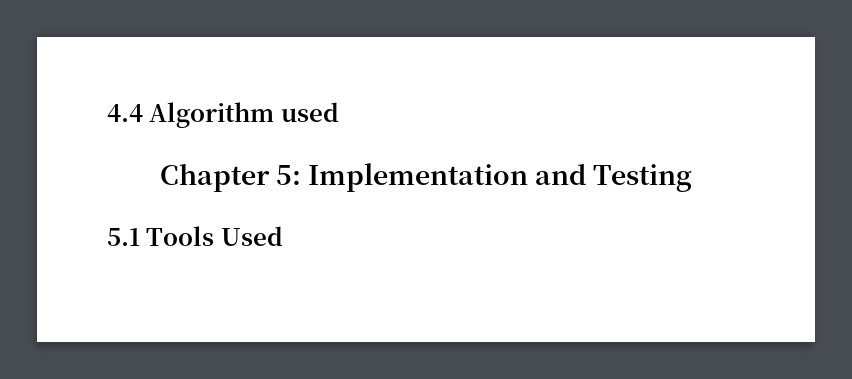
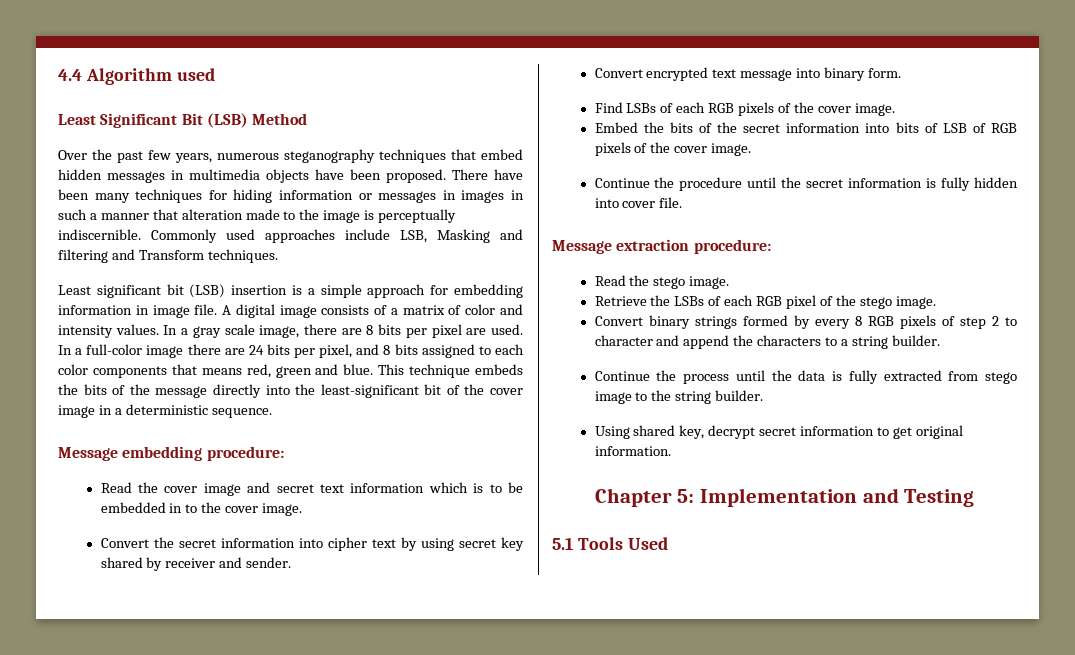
+ Least Significant Bit (LSB) Method
+ Over the past few years, numerous steganography techniques that embed hidden messages in multimedia objects have been proposed. There have been many techniques for hiding information or messages in images in such a manner that alteration made to the image is perceptually indiscernible. Commonly used approaches include LSB, Masking and filtering and Transform techniques.
+ Least significant bit (LSB) insertion is a simple approach for embedding information in image file. A digital image consists of a matrix of color and intensity values. In a gray scale image, there are 8 bits per pixel are used. In a full-color image there are 24 bits per pixel, and 8 bits assigned to each color components that means red, green and blue. This technique embeds the bits of the message directly into the least-significant bit of the cover image in a deterministic sequence.
+ Message embedding procedure:
+ Read the cover image and secret text information which is to be embedded in to the cover image.
+ Convert the secret information into cipher text by using secret key shared by receiver and sender.
+ Convert encrypted text message into binary form.
+ Find LSBs of each RGB pixels of the cover image.
+ Embed the bits of the secret information into bits of LSB of RGB pixels of the cover image.
+ Continue the procedure until the secret information is fully hidden into cover file.
+ Message extraction procedure:
+ Read the stego image.
+ Retrieve the LSBs of each RGB pixel of the stego image.
+ Convert binary strings formed by every 8 RGB pixels of step 2 to character and append the characters to a string builder.
+ Continue the process until the data is fully extracted from stego image to the string builder.
+ Using shared key, decrypt secret information to get original information.

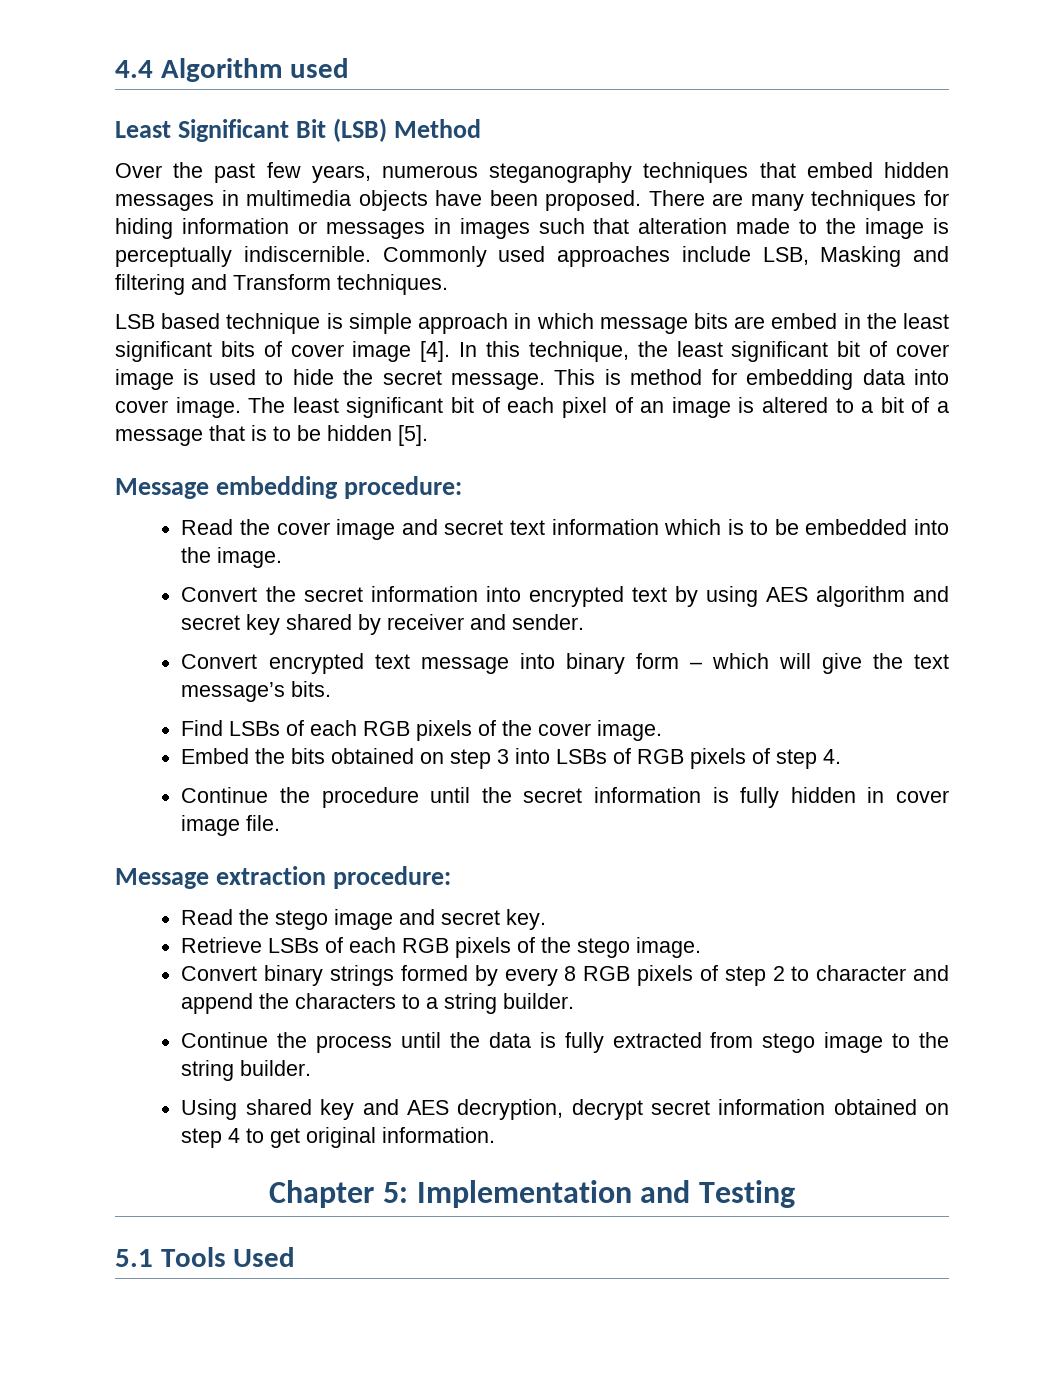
- There have been many techniques for hiding information or messages in images in such a manner that alteration made to the image is perceptually indiscernible.
+ There are many techniques for hiding information or messages in images such that alteration made to the image is perceptually indiscernible.
- Least significant bit (LSB) insertion is a simple approach for embedding information in image file. A digital image consists of a matrix of color and intensity values. In a gray scale image, there are 8 bits per pixel are used. In a full-color image there are 24 bits per pixel, and 8 bits assigned to each color components that means red, green and blue. This technique embeds the bits of the message directly into the least-significant bit of the cover image in a deterministic sequence.
+ LSB based technique is simple approach in which message bits are embed in the least significant bits of cover image [4]. In this technique, the least significant bit of cover image is used to hide the secret message. This is method for embedding data into cover image. The least significant bit of each pixel of an image is altered to a bit of a message that is to be hidden [5].
- Read the cover image and secret text information which is to be embedded in to the cover image.
+ Read the cover image and secret text information which is to be embedded into the image.
- Convert the secret information into cipher text by using secret key shared by receiver and sender.
+ Convert the secret information into encrypted text by using AES algorithm and secret key shared by receiver and sender.
- Convert encrypted text message into binary form.
+ Convert encrypted text message into binary form – which will give the text message’s bits.
- Embed the bits of the secret information into bits of LSB of RGB pixels of the cover image.
+ Embed the bits obtained on step 3 into LSBs of RGB pixels of step 4.
- Continue the procedure until the secret information is fully hidden into cover file.
+ Continue the procedure until the secret information is fully hidden in cover image file.
- Read the stego image.
+ Read the stego image and secret key.
- Retrieve the LSBs of each RGB pixel of the stego image.
+ Retrieve LSBs of each RGB pixels of the stego image.
- Using shared key, decrypt secret information to get original information.
+ Using shared key and AES decryption, decrypt secret information obtained on step 4 to get original information.

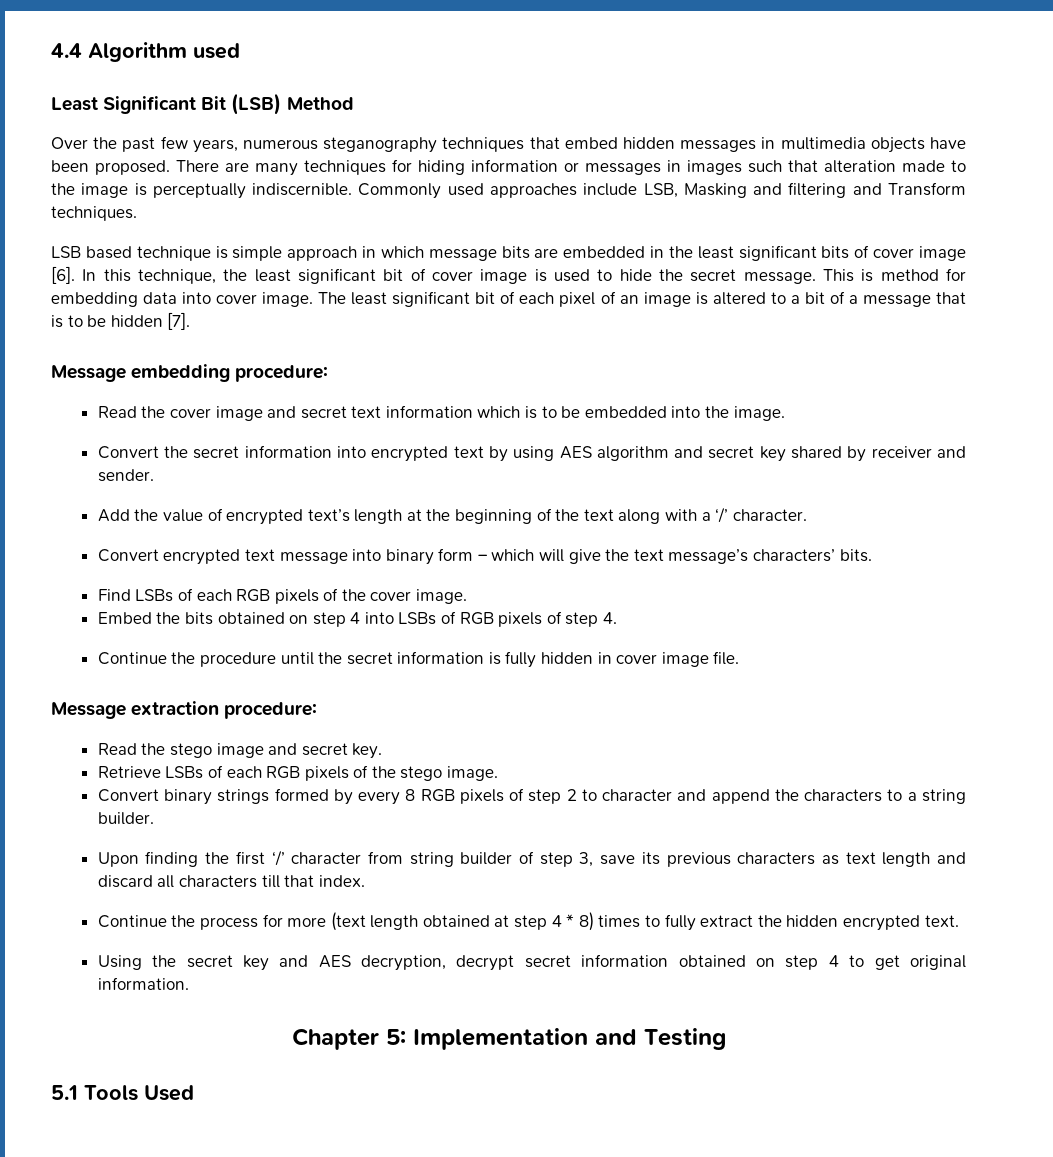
- LSB based technique is simple approach in which message bits are embed in the least significant bits of cover image [4].
+ LSB based technique is simple approach in which message bits are embedded in the least significant bits of cover image [6].
- The least significant bit of each pixel of an image is altered to a bit of a message that is to be hidden [5].
+ The least significant bit of each pixel of an image is altered to a bit of a message that is to be hidden [7].
+ Add the value of encrypted text’s length at the beginning of the text along with a ‘/’ character.
- Convert encrypted text message into binary form – which will give the text message’s bits.
+ Convert encrypted text message into binary form – which will give the text message’s characters’ bits.
- Embed the bits obtained on step 3 into LSBs of RGB pixels of step 4.
+ Embed the bits obtained on step 4 into LSBs of RGB pixels of step 4.
- Continue the process until the data is fully extracted from stego image to the string builder.
+ Upon finding the first ‘/’ character from string builder of step 3, save its previous characters as text length and discard all characters till that index.
+ Continue the process for more (text length obtained at step 4 * 8) times to fully extract the hidden encrypted text.
- Using shared key and AES decryption, decrypt secret information obtained on step 4 to get original information.
+ Using the secret key and AES decryption, decrypt secret information obtained on step 4 to get original information.

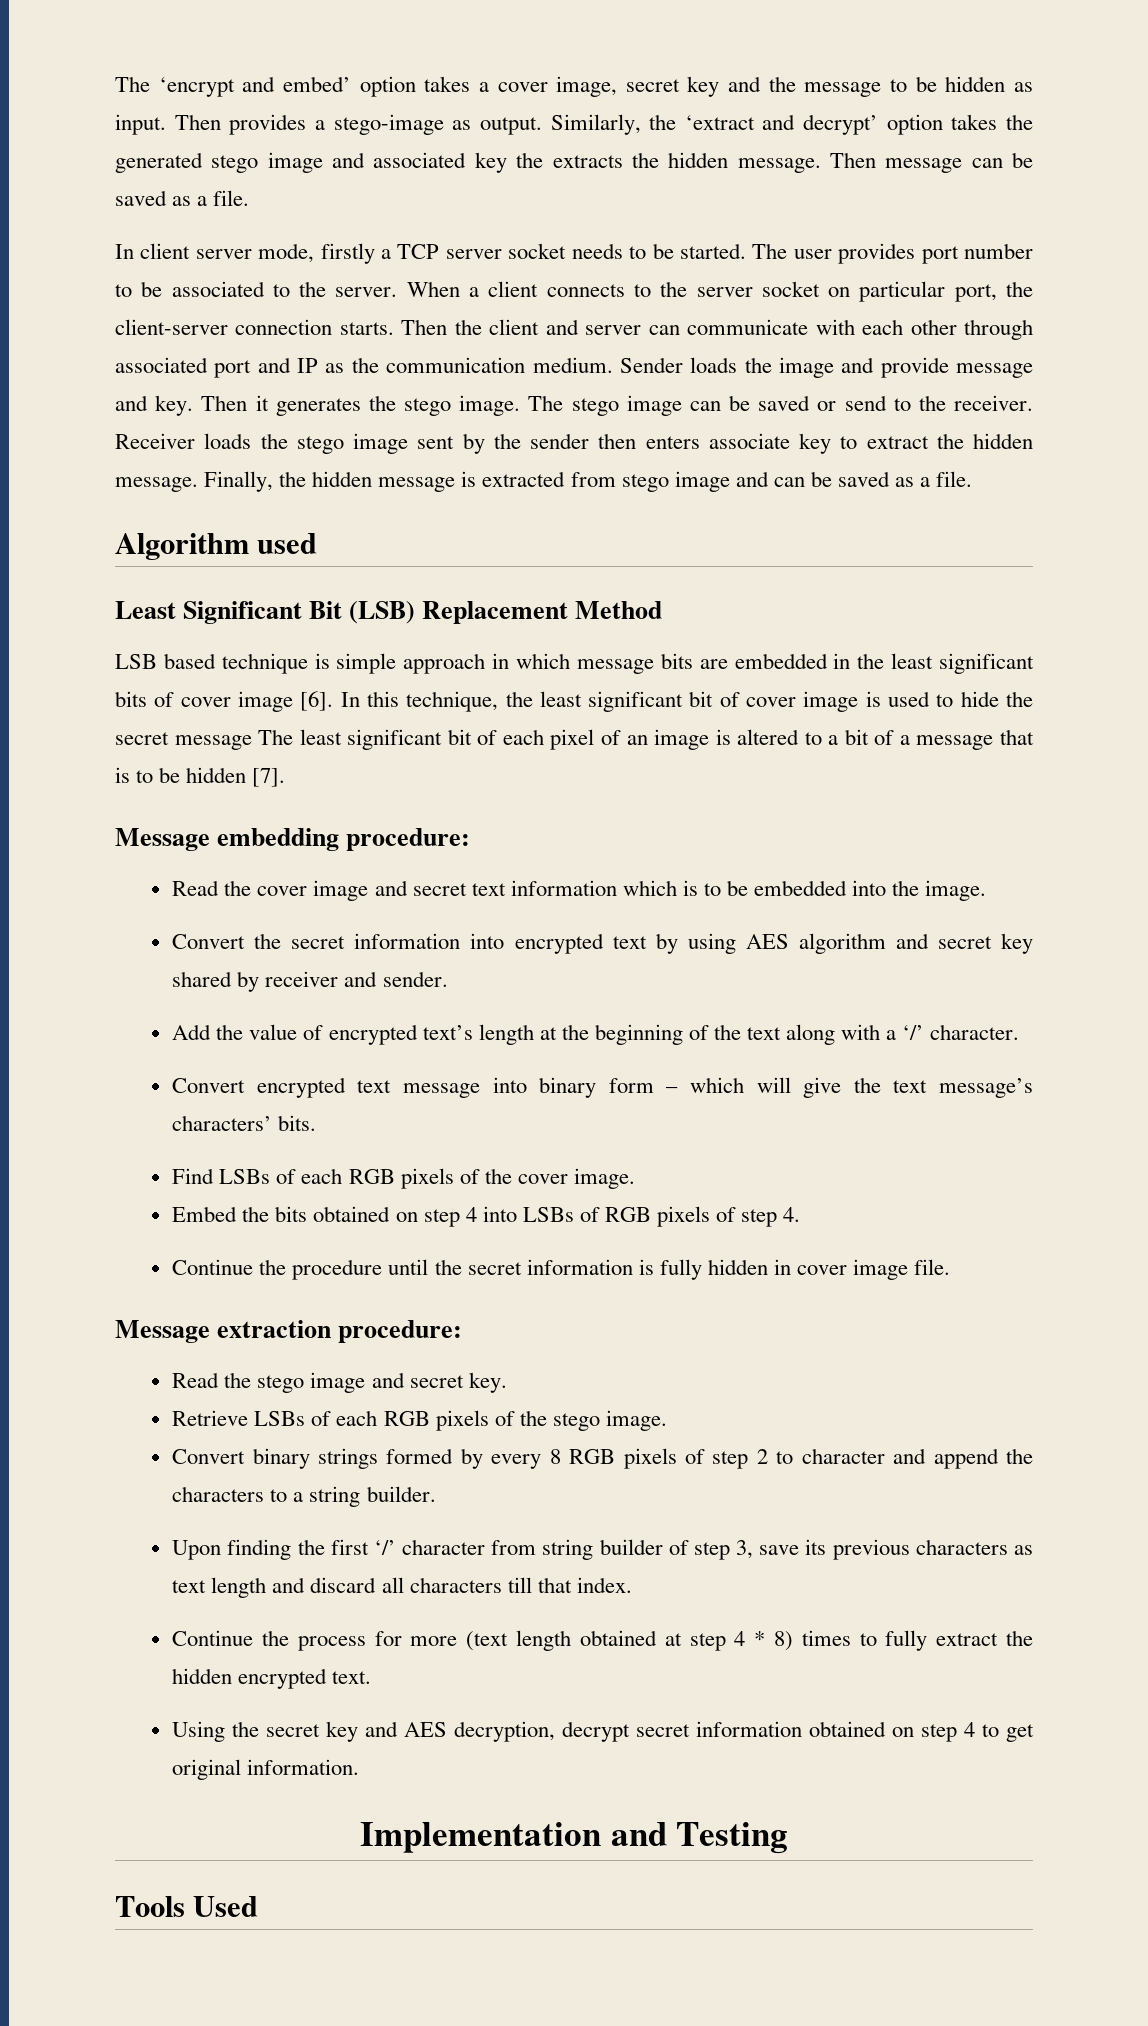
- 4.4 Algorithm used
+ The ‘encrypt and embed’ option takes a cover image, secret key and the message to be hidden as input. Then provides a stego-image as output. Similarly, the ‘extract and decrypt’ option takes the generated stego image and associated key the extracts the hidden message. Then message can be saved as a file.
+ In client server mode, firstly a TCP server socket needs to be started. The user provides port number to be associated to the server. When a client connects to the server socket on particular port, the client-server connection starts. Then the client and server can communicate with each other through associated port and IP as the communication medium. Sender loads the image and provide message and key. Then it generates the stego image. The stego image can be saved or send to the receiver. Receiver loads the stego image sent by the sender then enters associate key to extract the hidden message. Finally, the hidden message is extracted from stego image and can be saved as a file.
+ Algorithm used
- Least Significant Bit (LSB) Method
+ Least Significant Bit (LSB) Replacement Method
- Over the past few years, numerous steganography techniques that embed hidden messages in multimedia objects have been proposed. There are many techniques for hiding information or messages in images such that alteration made to the image is perceptually indiscernible. Commonly used approaches include LSB, Masking and filtering and Transform techniques.
- In this technique, the least significant bit of cover image is used to hide the secret message. This is method for embedding data into cover image. The least significant bit of each pixel of an image is altered to a bit of a message that is to be hidden [7].
+ In this technique, the least significant bit of cover image is used to hide the secret message The least significant bit of each pixel of an image is altered to a bit of a message that is to be hidden [7].
- Chapter 5: Implementation and Testing
+ Implementation and Testing
- 5.1 Tools Used
+ Tools Used

